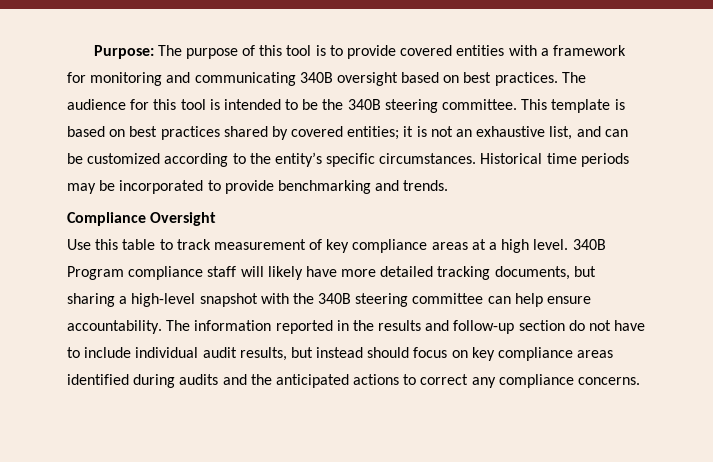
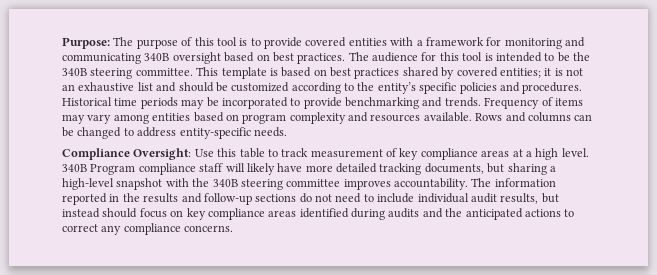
- This template is based on best practices shared by covered entities; it is not an exhaustive list, and can be customized according to the entity’s specific circumstances.
+ This template is based on best practices shared by covered entities; it is not an exhaustive list and should be customized according to the entity’s specific policies and procedures.
+ Frequency of items may vary among entities based on program complexity and resources available. Rows and columns can be changed to address entity-specific needs.
- Compliance Oversight
- Use this table to track measurement of key compliance areas at a high level.
+ Compliance Oversight: Use this table to track measurement of key compliance areas at a high level.
- 340B Program compliance staff will likely have more detailed tracking documents, but sharing a high-level snapshot with the 340B steering committee can help ensure accountability.
+ 340B Program compliance staff will likely have more detailed tracking documents, but sharing a high-level snapshot with the 340B steering committee improves accountability.
- The information reported in the results and follow-up section do not have to include individual audit results, but instead should focus on key compliance areas identified during audits and the anticipated actions to correct any compliance concerns.
+ The information reported in the results and follow-up sections do not need to include individual audit results, but instead should focus on key compliance areas identified during audits and the anticipated actions to correct any compliance concerns.

